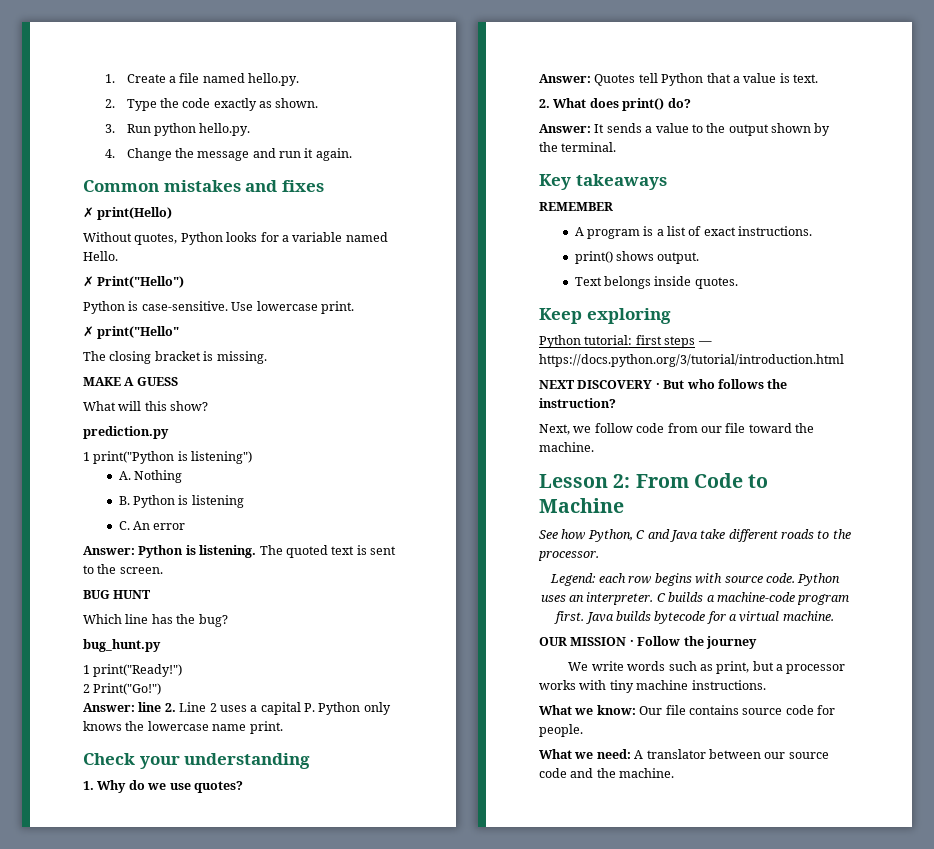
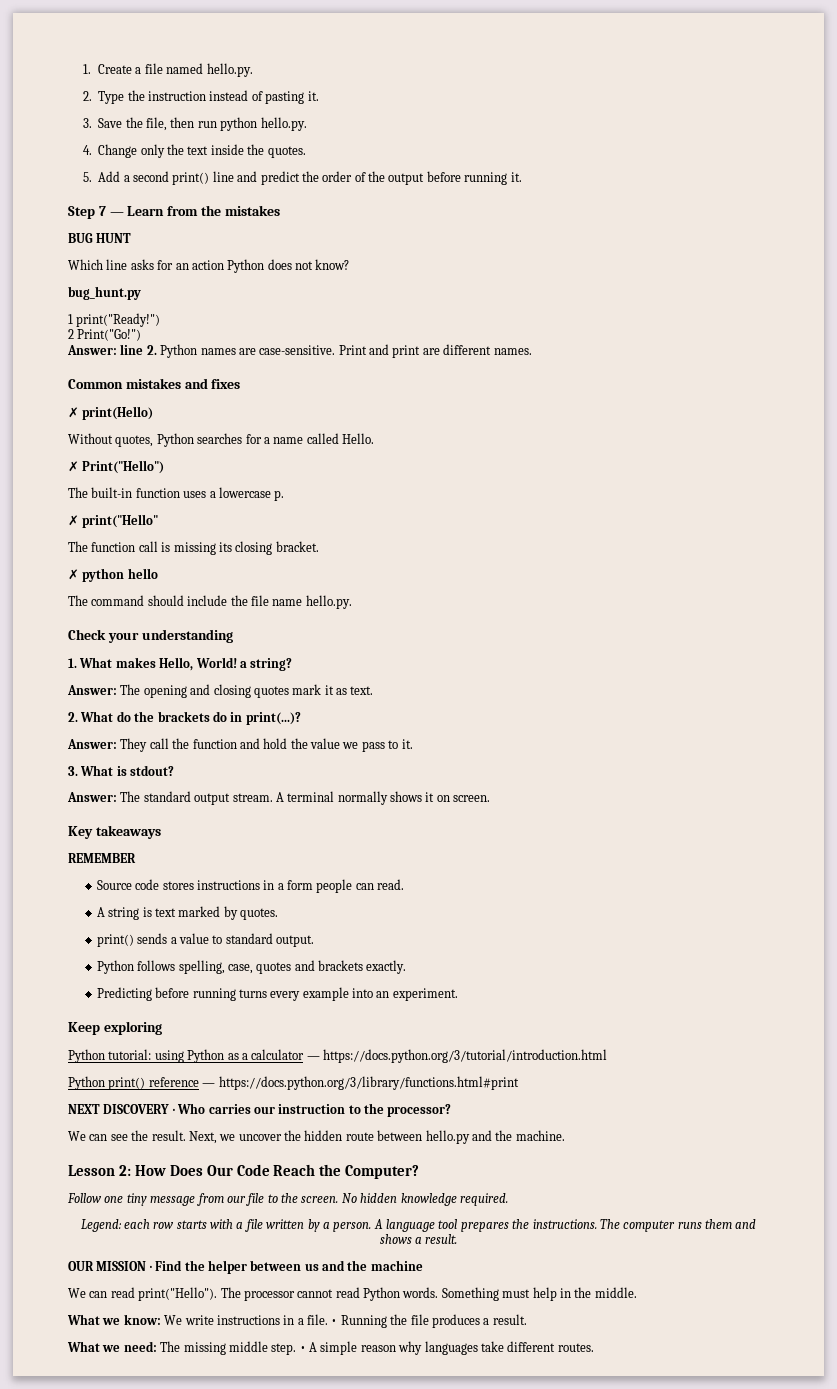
- 2. Type the code exactly as shown.
- 3. Run python hello.py.
- 4. Change the message and run it again.
+ 2. Type the instruction instead of pasting it.
+ 3. Save the file, then run python hello.py.
+ 4. Change only the text inside the quotes.
+ 5. Add a second print() line and predict the order of the output before running it.
+ Step 7 — Learn from the mistakes
+ BUG HUNT
+ Which line asks for an action Python does not know?
+ bug_hunt.py
+ 1 print("Ready!")
+ 2 Print("Go!")
+ Answer: line 2. Python names are case-sensitive. Print and print are different names.
- Without quotes, Python looks for a variable named Hello.
+ Without quotes, Python searches for a name called Hello.
- Python is case-sensitive. Use lowercase print.
+ The built-in function uses a lowercase p.
  ✗ print("Hello"
- The closing bracket is missing.
- MAKE A GUESS
- What will this show?
- prediction.py
- 1 print("Python is listening")
- A. Nothing
- B. Python is listening
- C. An error
- Answer: Python is listening. The quoted text is sent to the screen.
- BUG HUNT
- Which line has the bug?
- bug_hunt.py
- 1 print("Ready!")
- 2 Print("Go!")
- Answer: line 2. Line 2 uses a capital P. Python only knows the lowercase name print.
+ The function call is missing its closing bracket.
+ ✗ python hello
+ The command should include the file name hello.py.
  Check your understanding
- 1. Why do we use quotes?
- Answer: Quotes tell Python that a value is text.
- 2. What does print() do?
- Answer: It sends a value to the output shown by the terminal.
+ 1. What makes Hello, World! a string?
+ Answer: The opening and closing quotes mark it as text.
+ 2. What do the brackets do in print(...)?
+ Answer: They call the function and hold the value we pass to it.
+ 3. What is stdout?
+ Answer: The standard output stream. A terminal normally shows it on screen.
  Key takeaways
  REMEMBER
- A program is a list of exact instructions.
- print() shows output.
- Text belongs inside quotes.
+ Source code stores instructions in a form people can read.
+ A string is text marked by quotes.
+ print() sends a value to standard output.
+ Python follows spelling, case, quotes and brackets exactly.
+ Predicting before running turns every example into an experiment.
  Keep exploring
- Python tutorial: first steps — https://docs.python.org/3/tutorial/introduction.html
- NEXT DISCOVERY · But who follows the instruction?
- Next, we follow code from our file toward the machine.
- Lesson 2: From Code to Machine
- See how Python, C and Java take different roads to the processor.
- Legend: each row begins with source code. Python uses an interpreter. C builds a machine-code program first. Java builds bytecode for a virtual machine.
- OUR MISSION · Follow the journey
- We write words such as print, but a processor works with tiny machine instructions.
- What we know: Our file contains source code for people.
- What we need: A translator between our source code and the machine.
+ Python tutorial: using Python as a calculator — https://docs.python.org/3/tutorial/introduction.html
+ Python print() reference — https://docs.python.org/3/library/functions.html#print
+ NEXT DISCOVERY · Who carries our instruction to the processor?
+ We can see the result. Next, we uncover the hidden route between hello.py and the machine.
+ Lesson 2: How Does Our Code Reach the Computer?
+ Follow one tiny message from our file to the screen. No hidden knowledge required.
+ Legend: each row starts with a file written by a person. A language tool prepares the instructions. The computer runs them and shows a result.
+ OUR MISSION · Find the helper between us and the machine
+ We can read print("Hello"). The processor cannot read Python words. Something must help in the middle.
+ What we know: We write instructions in a file. • Running the file produces a result.
+ What we need: The missing middle step. • A simple reason why languages take different routes.

